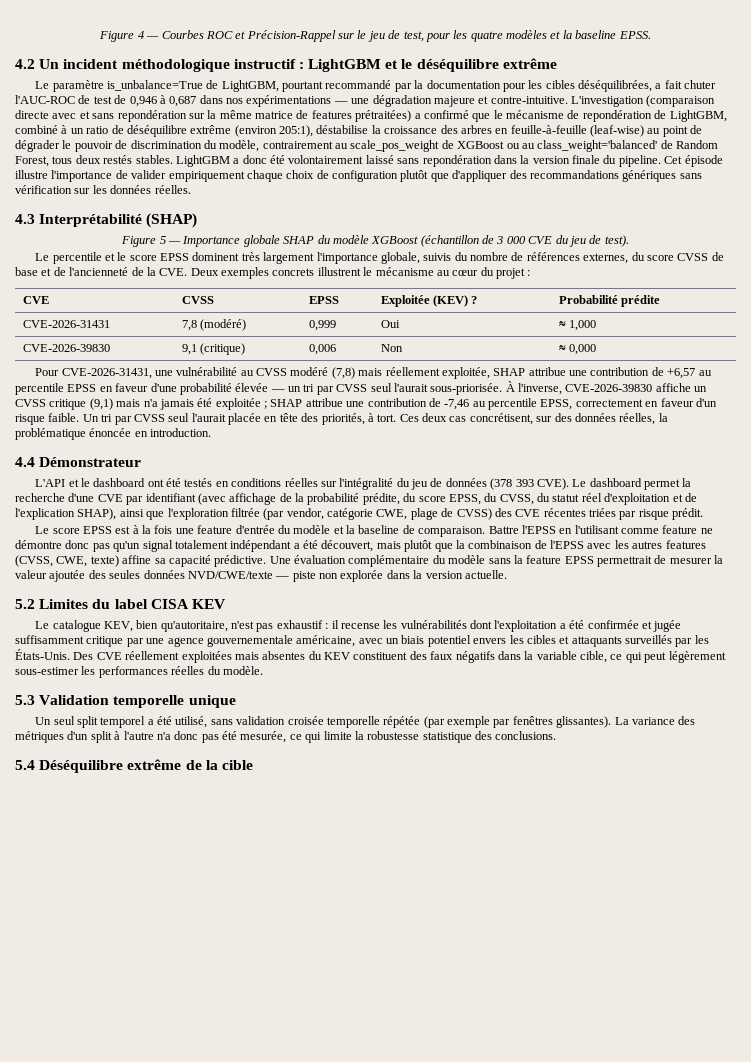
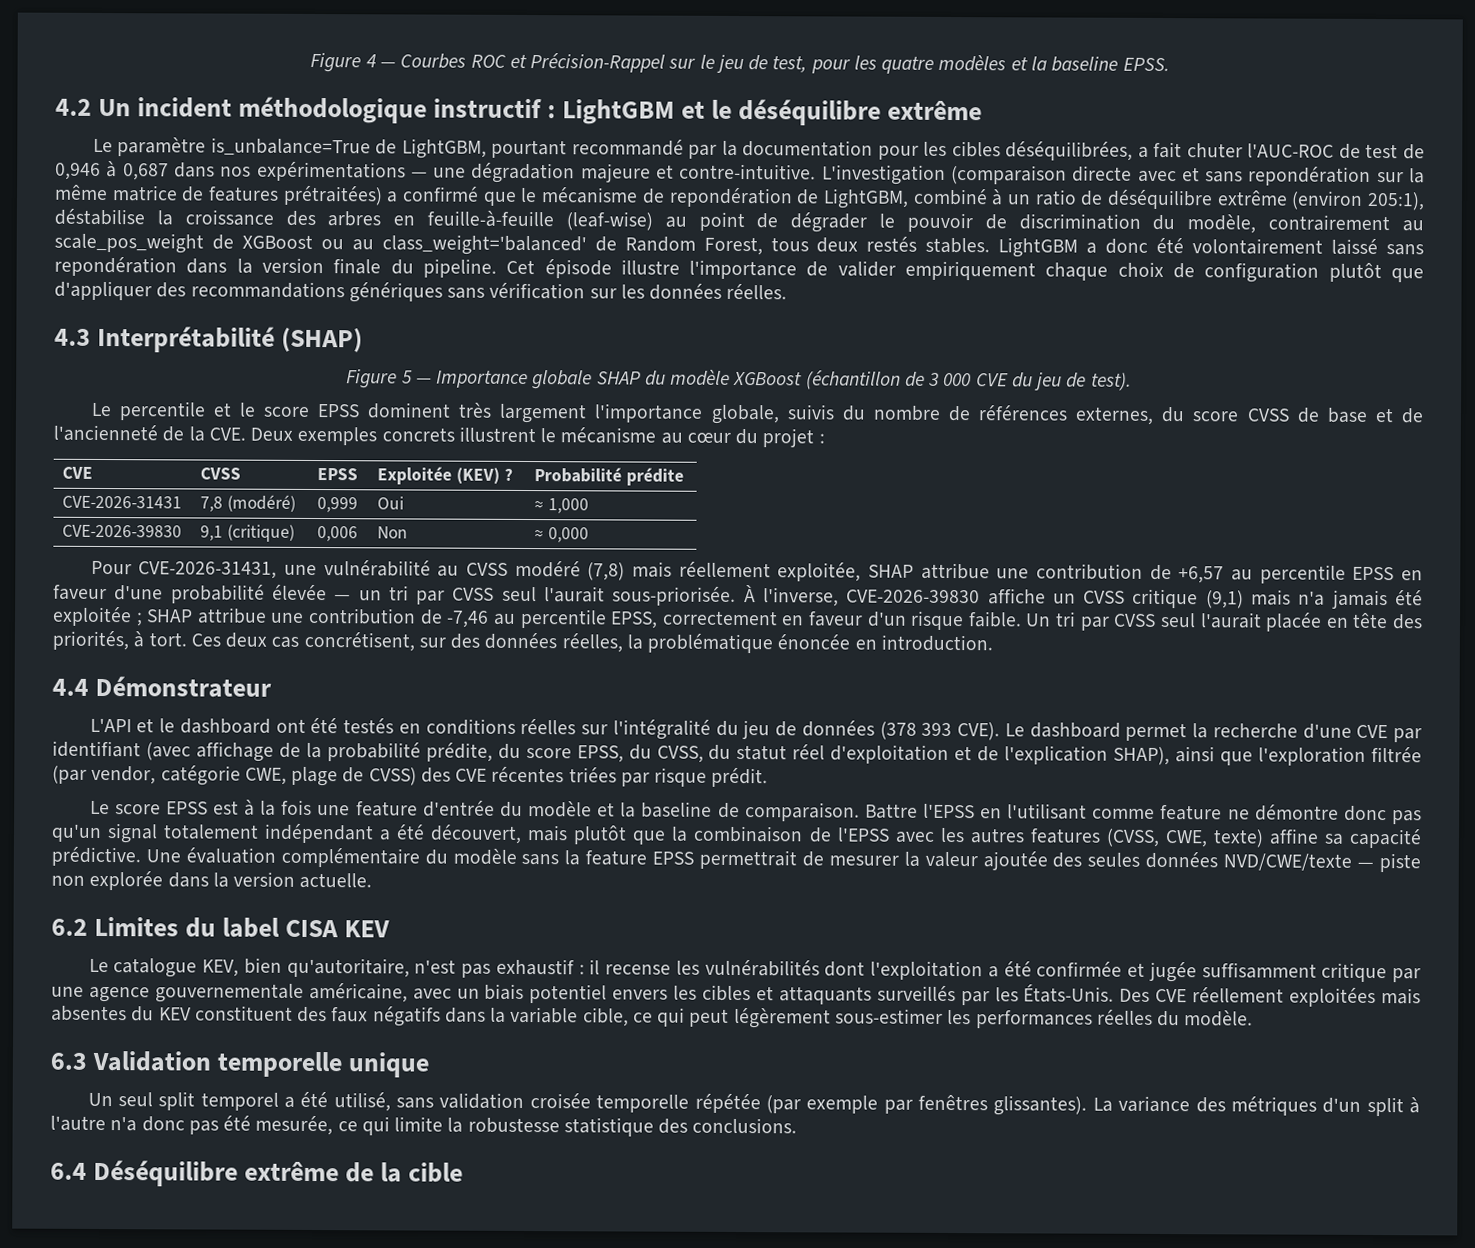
- 5.2 Limites du label CISA KEV
+ 6.2 Limites du label CISA KEV
- 5.3 Validation temporelle unique
+ 6.3 Validation temporelle unique
- 5.4 Déséquilibre extrême de la cible
+ 6.4 Déséquilibre extrême de la cible

